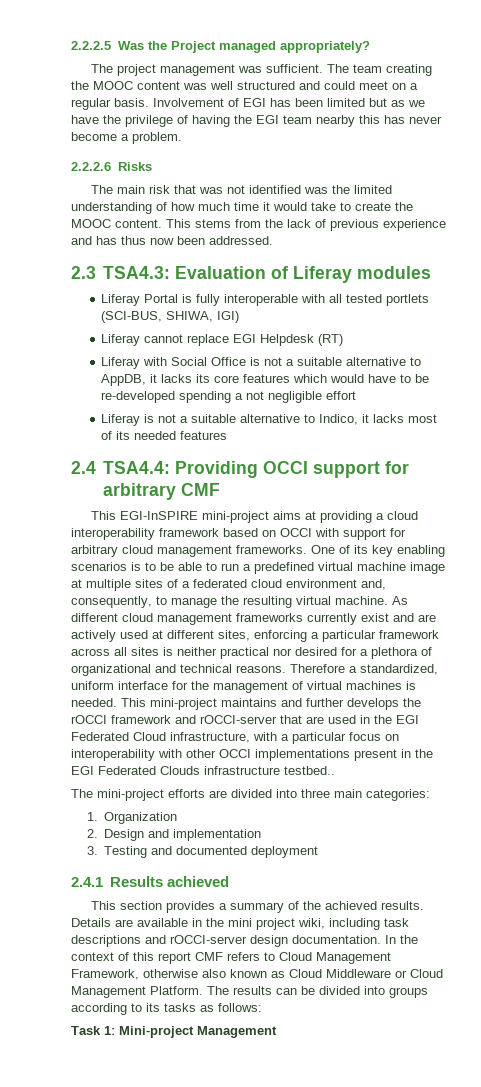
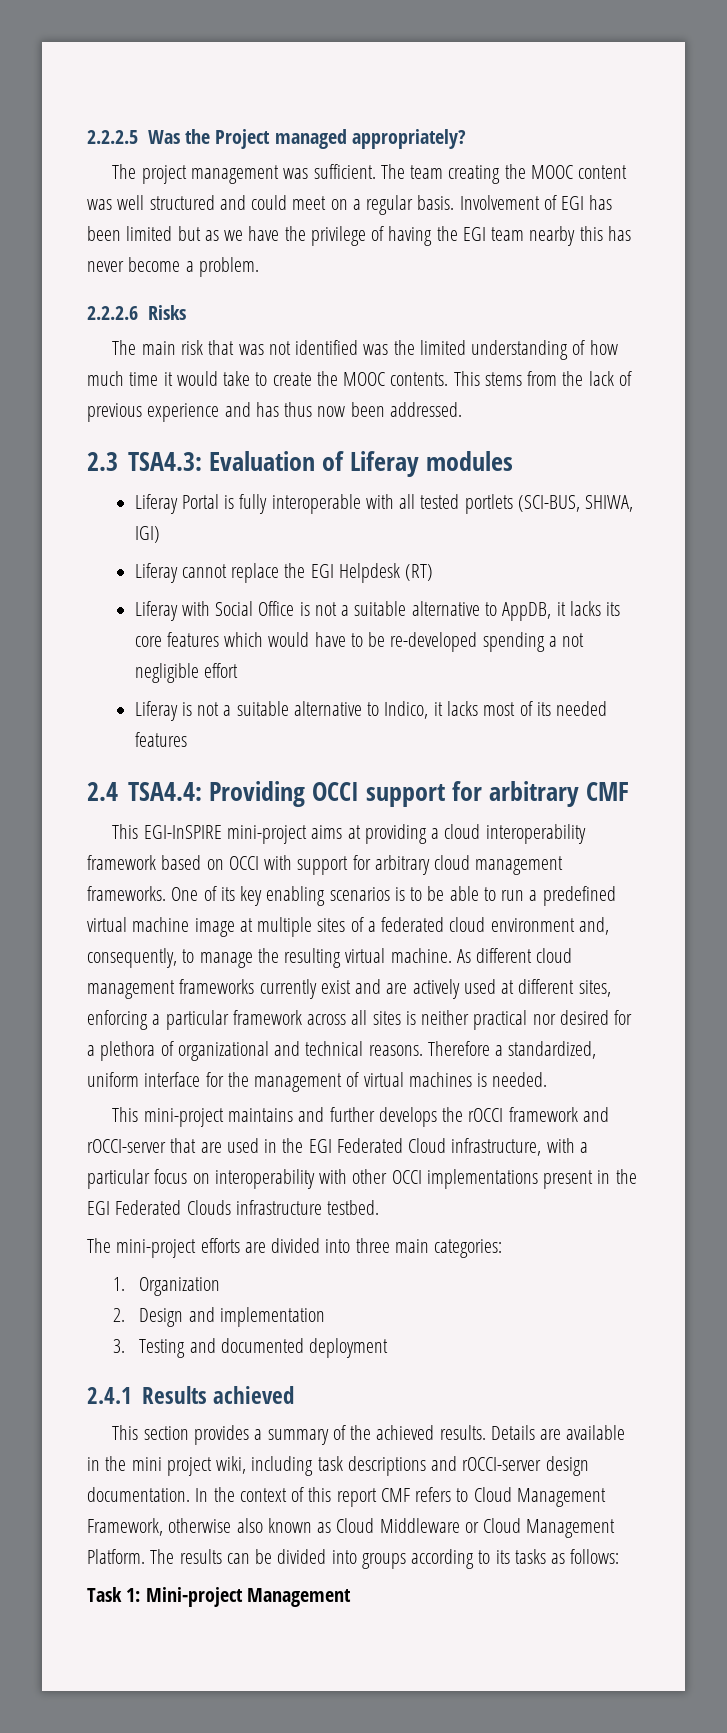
- The main risk that was not identified was the limited understanding of how much time it would take to create the MOOC content.
+ The main risk that was not identified was the limited understanding of how much time it would take to create the MOOC contents.
- Liferay cannot replace EGI Helpdesk (RT)
+ Liferay cannot replace the EGI Helpdesk (RT)
- Therefore a standardized, uniform interface for the management of virtual machines is needed. This mini-project maintains and further develops the rOCCI framework and rOCCI-server that are used in the EGI Federated Cloud infrastructure, with a particular focus on interoperability with other OCCI implementations present in the EGI Federated Clouds infrastructure testbed..
+ Therefore a standardized, uniform interface for the management of virtual machines is needed.
+ This mini-project maintains and further develops the rOCCI framework and rOCCI-server that are used in the EGI Federated Cloud infrastructure, with a particular focus on interoperability with other OCCI implementations present in the EGI Federated Clouds infrastructure testbed.

